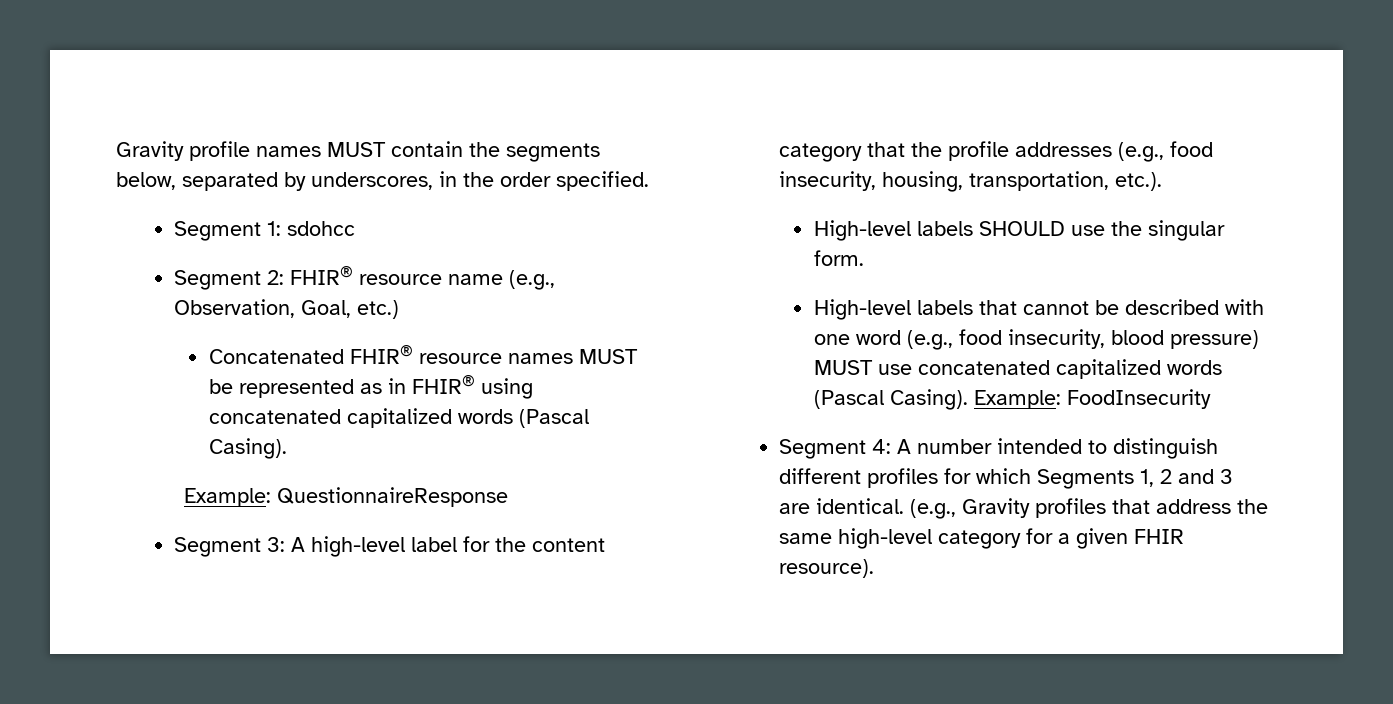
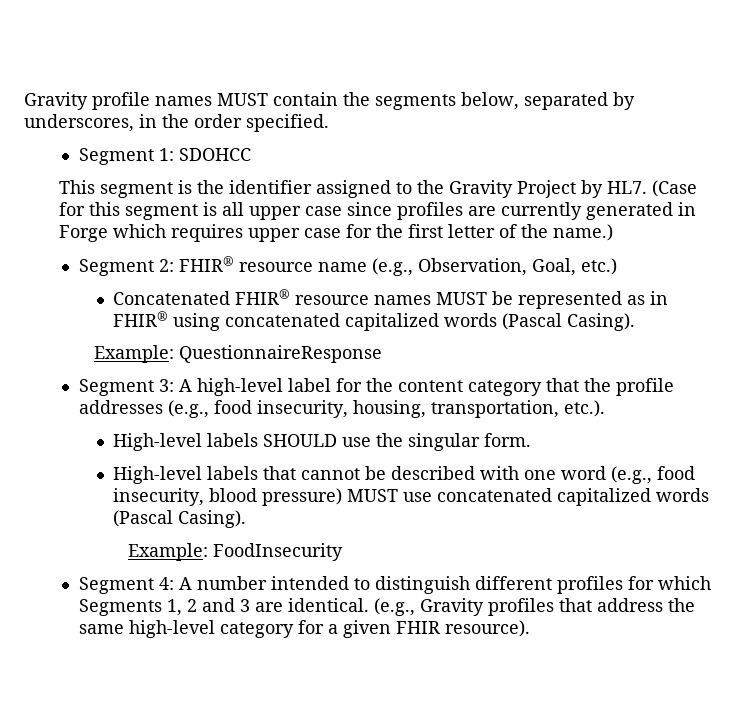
- Segment 1: sdohcc
+ Segment 1: SDOHCC
+ This segment is the identifier assigned to the Gravity Project by HL7. (Case for this segment is all upper case since profiles are currently generated in Forge which requires upper case for the first letter of the name.)
- High-level labels that cannot be described with one word (e.g., food insecurity, blood pressure) MUST use concatenated capitalized words (Pascal Casing). Example: FoodInsecurity
+ High-level labels that cannot be described with one word (e.g., food insecurity, blood pressure) MUST use concatenated capitalized words (Pascal Casing).
+ Example: FoodInsecurity

